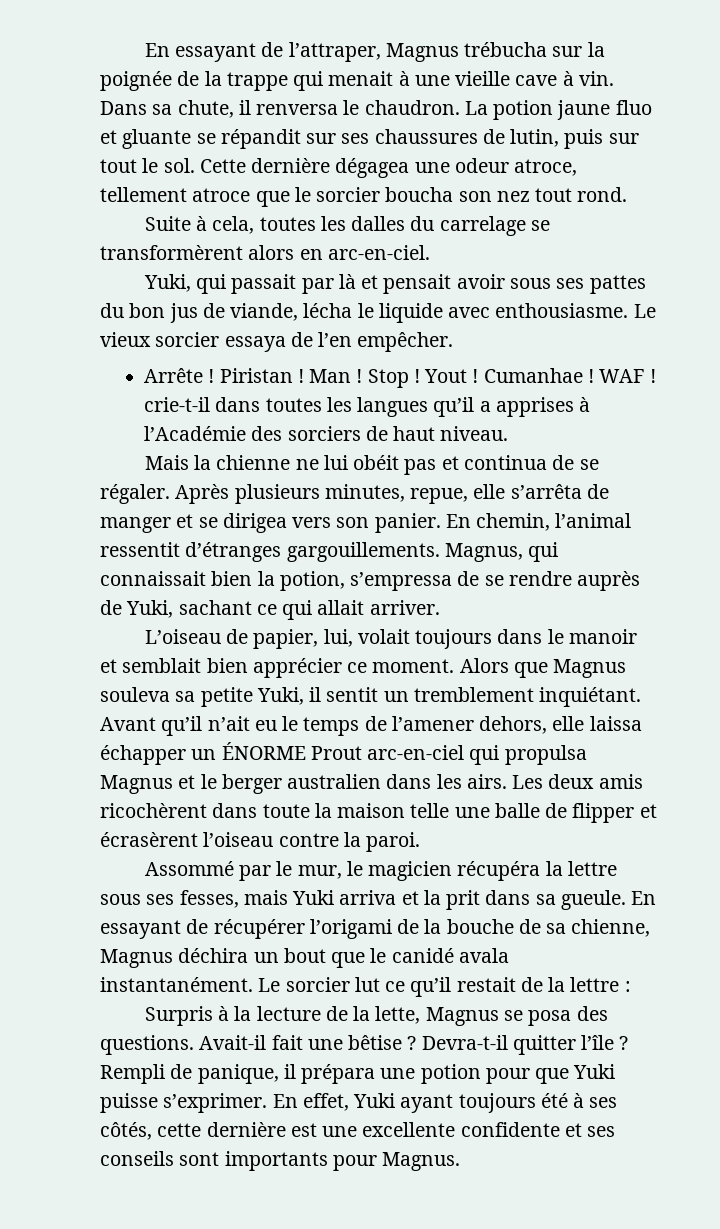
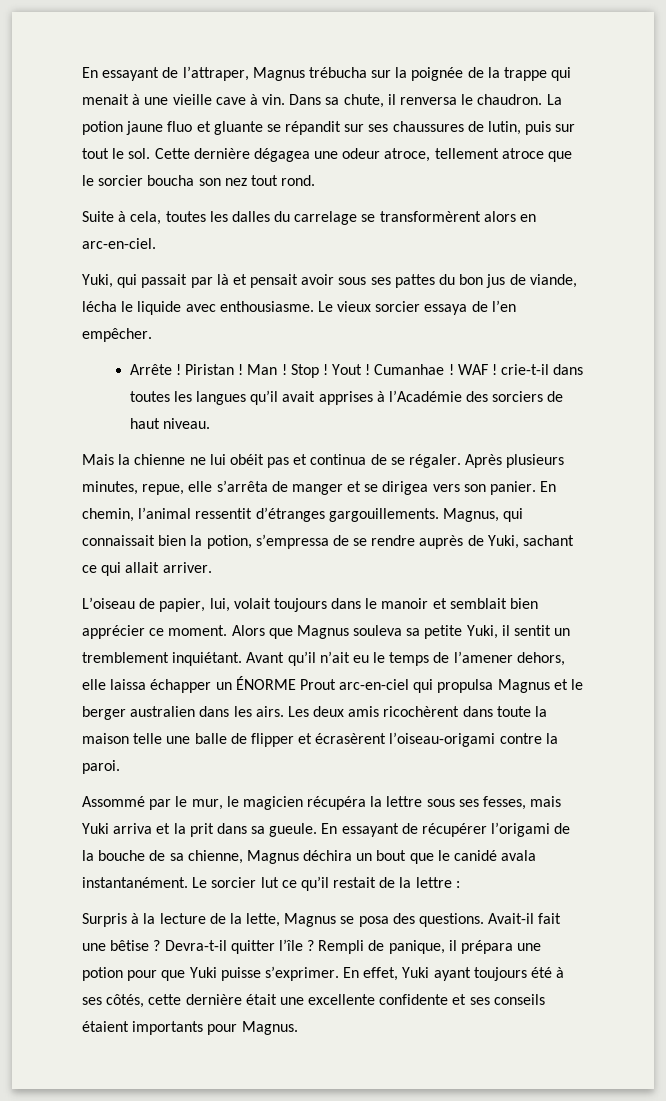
- WAF ! crie-t-il dans toutes les langues qu’il a apprises à l’Académie des sorciers de haut niveau.
+ WAF ! crie-t-il dans toutes les langues qu’il avait apprises à l’Académie des sorciers de haut niveau.
- Les deux amis ricochèrent dans toute la maison telle une balle de flipper et écrasèrent l’oiseau contre la paroi.
+ Les deux amis ricochèrent dans toute la maison telle une balle de flipper et écrasèrent l’oiseau-origami contre la paroi.
- En effet, Yuki ayant toujours été à ses côtés, cette dernière est une excellente confidente et ses conseils sont importants pour Magnus.
+ En effet, Yuki ayant toujours été à ses côtés, cette dernière était une excellente confidente et ses conseils étaient importants pour Magnus.

